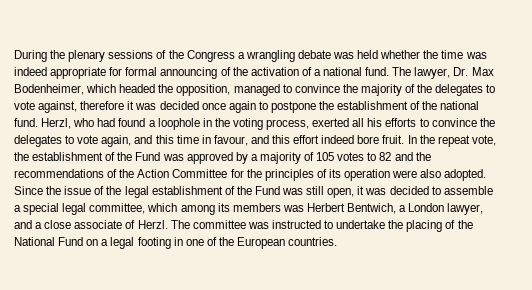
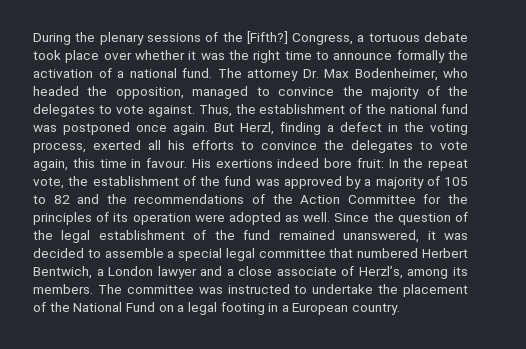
- During the plenary sessions of the Congress a wrangling debate was held whether the time was indeed appropriate for formal announcing of the activation of a national fund.
+ During the plenary sessions of the [Fifth?] Congress, a tortuous debate took place over whether it was the right time to announce formally the activation of a national fund.
- The lawyer, Dr. Max Bodenheimer, which headed the opposition, managed to convince the majority of the delegates to vote against, therefore it was decided once again to postpone the establishment of the national fund. Herzl, who had found a loophole in the voting process, exerted all his efforts to convince the delegates to vote again, and this time in favour, and this effort indeed bore fruit.
+ The attorney Dr. Max Bodenheimer, who headed the opposition, managed to convince the majority of the delegates to vote against. Thus, the establishment of the national fund was postponed once again. But Herzl, finding a defect in the voting process, exerted all his efforts to convince the delegates to vote again, this time in favour. His exertions indeed bore fruit:
- In the repeat vote, the establishment of the Fund was approved by a majority of 105 votes to 82 and the recommendations of the Action Committee for the principles of its operation were also adopted.
+ In the repeat vote, the establishment of the fund was approved by a majority of 105 to 82 and the recommendations of the Action Committee for the principles of its operation were adopted as well.
- Since the issue of the legal establishment of the Fund was still open, it was decided to assemble a special legal committee, which among its members was Herbert Bentwich, a London lawyer, and a close associate of Herzl.
+ Since the question of the legal establishment of the fund remained unanswered, it was decided to assemble a special legal committee that numbered Herbert Bentwich, a London lawyer and a close associate of Herzl’s, among its members.
- The committee was instructed to undertake the placing of the National Fund on a legal footing in one of the European countries.
+ The committee was instructed to undertake the placement of the National Fund on a legal footing in a European country.

